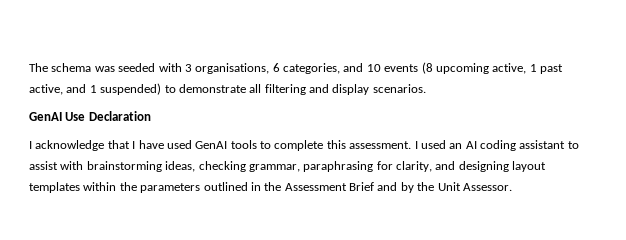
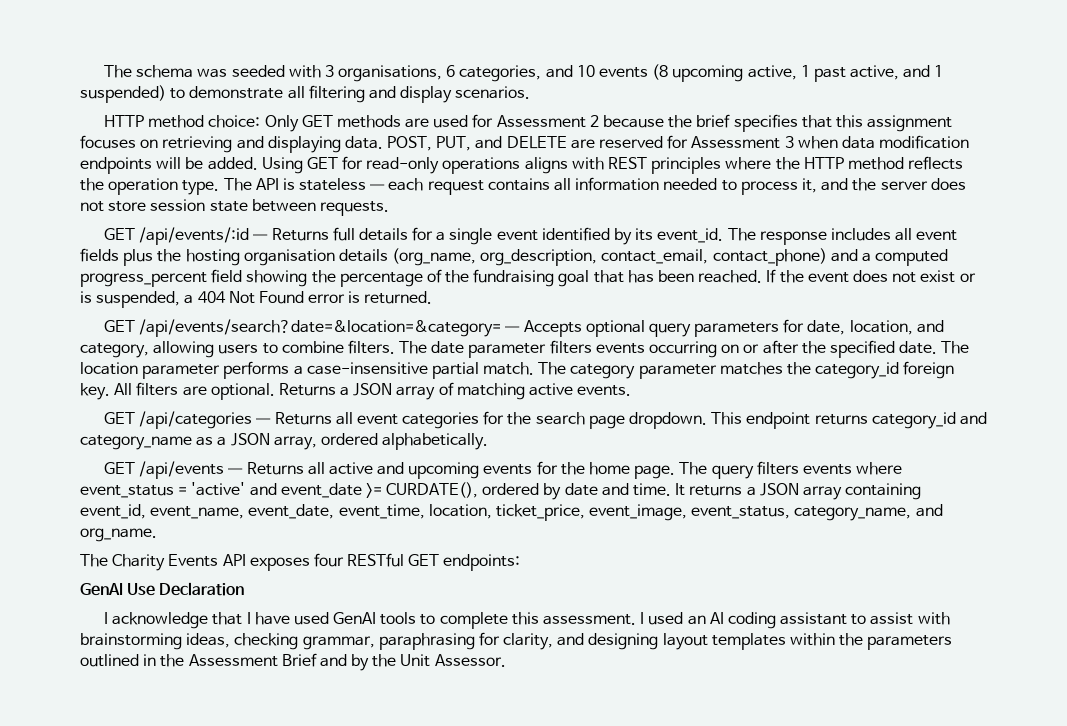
+ HTTP method choice: Only GET methods are used for Assessment 2 because the brief specifies that this assignment focuses on retrieving and displaying data. POST, PUT, and DELETE are reserved for Assessment 3 when data modification endpoints will be added. Using GET for read-only operations aligns with REST principles where the HTTP method reflects the operation type. The API is stateless — each request contains all information needed to process it, and the server does not store session state between requests.
+ GET /api/events/:id — Returns full details for a single event identified by its event_id. The response includes all event fields plus the hosting organisation details (org_name, org_description, contact_email, contact_phone) and a computed progress_percent field showing the percentage of the fundraising goal that has been reached. If the event does not exist or is suspended, a 404 Not Found error is returned.
+ GET /api/events/search?date=&location=&category= — Accepts optional query parameters for date, location, and category, allowing users to combine filters. The date parameter filters events occurring on or after the specified date. The location parameter performs a case-insensitive partial match. The category parameter matches the category_id foreign key. All filters are optional. Returns a JSON array of matching active events.
+ GET /api/categories — Returns all event categories for the search page dropdown. This endpoint returns category_id and category_name as a JSON array, ordered alphabetically.
+ GET /api/events — Returns all active and upcoming events for the home page. The query filters events where event_status = 'active' and event_date >= CURDATE(), ordered by date and time. It returns a JSON array containing event_id, event_name, event_date, event_time, location, ticket_price, event_image, event_status, category_name, and org_name.
+ The Charity Events API exposes four RESTful GET endpoints:

